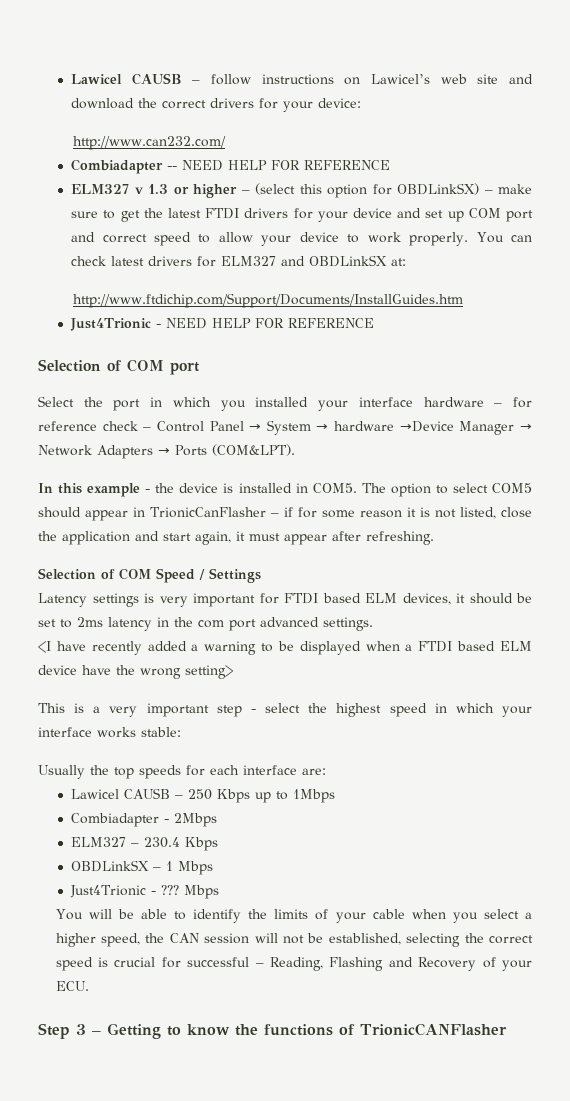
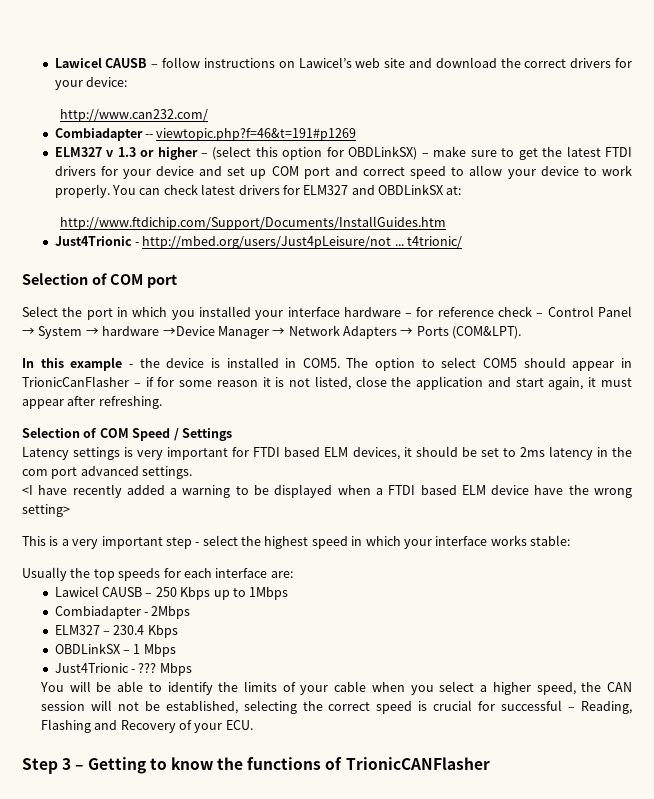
- Combiadapter -- NEED HELP FOR REFERENCE
+ Combiadapter -- viewtopic.php?f=46&t=191#p1269
- Just4Trionic - NEED HELP FOR REFERENCE
+ Just4Trionic - http://mbed.org/users/Just4pLeisure/not ... t4trionic/

